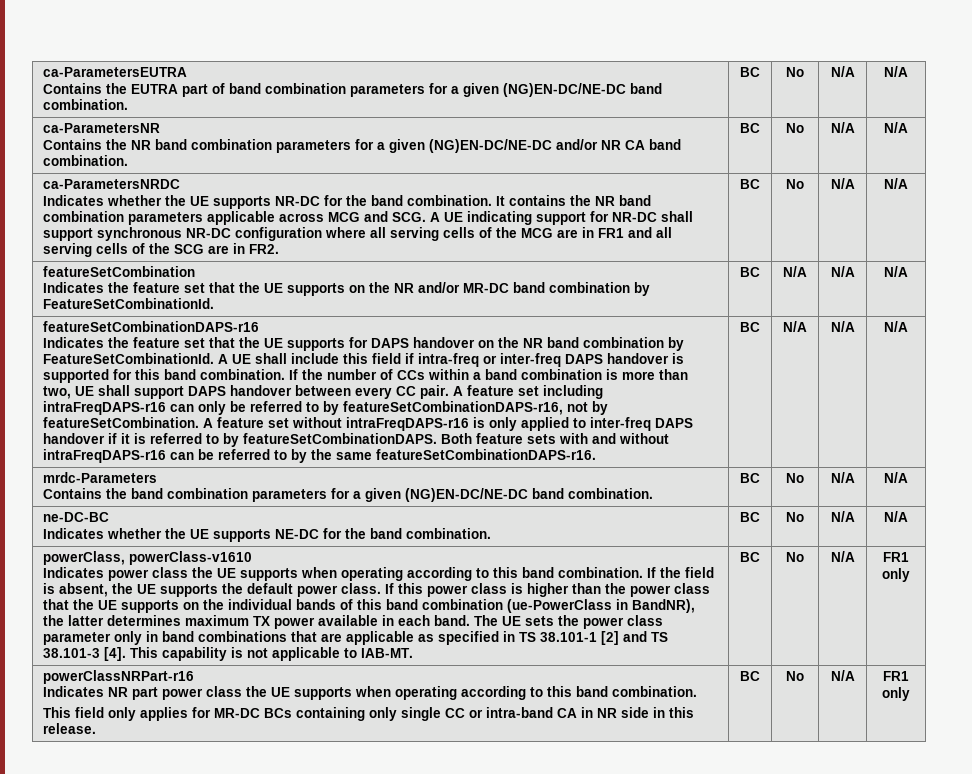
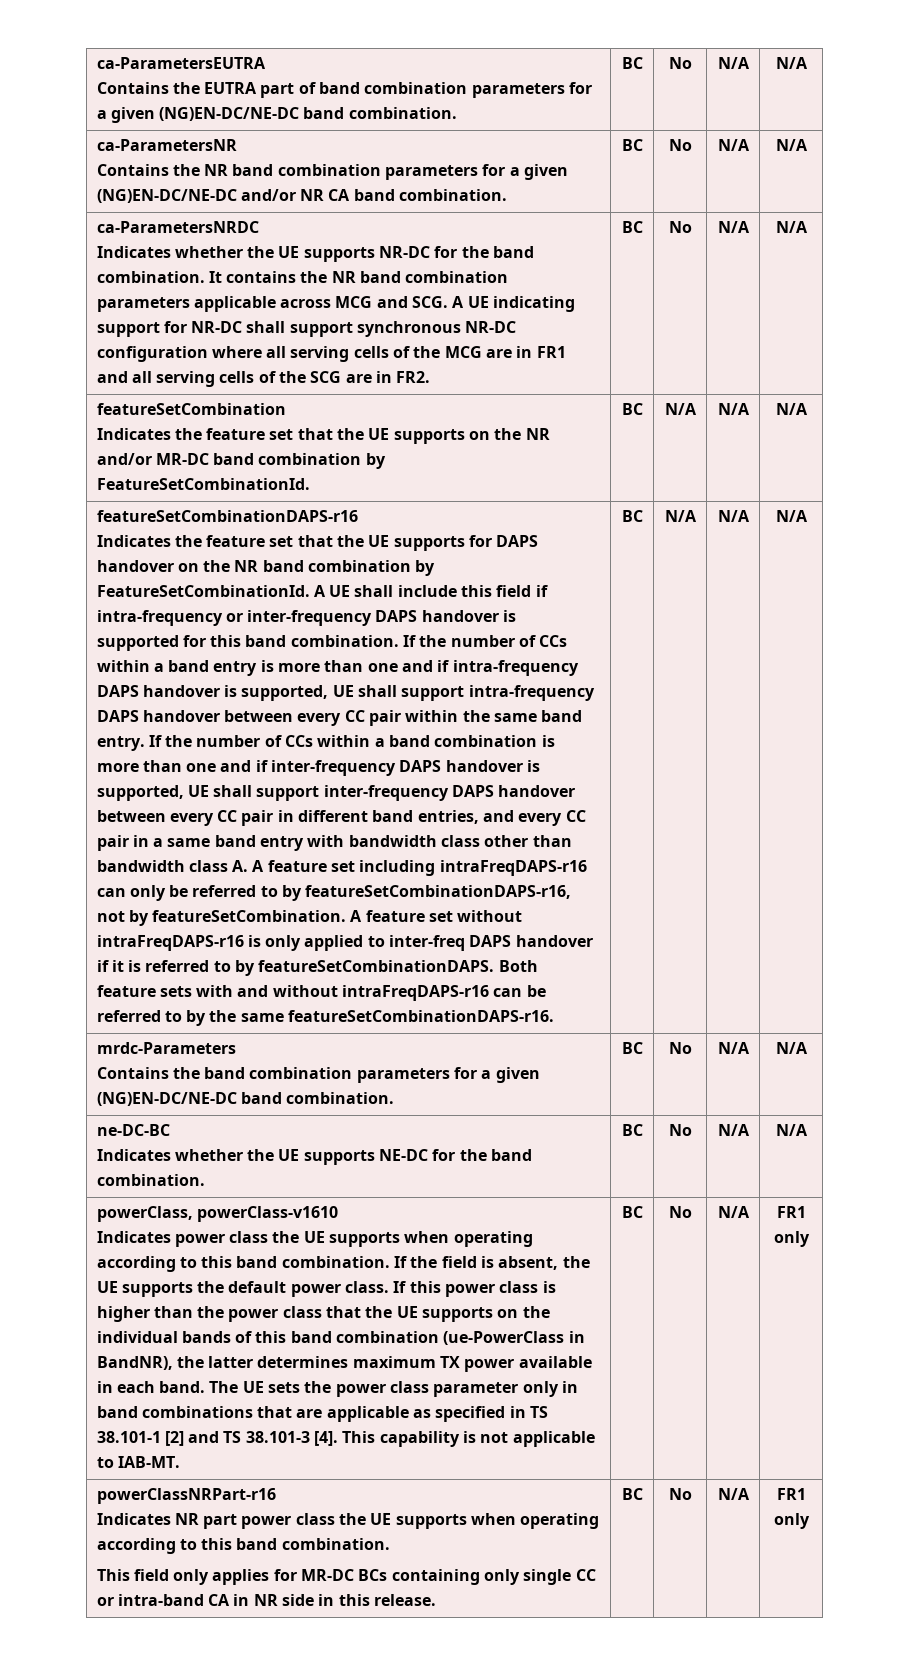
- A UE shall include this field if intra-freq or inter-freq DAPS handover is supported for this band combination.
+ A UE shall include this field if intra-frequency or inter-frequency DAPS handover is supported for this band combination.
- If the number of CCs within a band combination is more than two, UE shall support DAPS handover between every CC pair. A feature set including intraFreqDAPS-r16 can only be referred to by featureSetCombinationDAPS-r16, not by featureSetCombination.
+ If the number of CCs within a band entry is more than one and if intra-frequency DAPS handover is supported, UE shall support intra-frequency DAPS handover between every CC pair within the same band entry. If the number of CCs within a band combination is more than one and if inter-frequency DAPS handover is supported, UE shall support inter-frequency DAPS handover between every CC pair in different band entries, and every CC pair in a same band entry with bandwidth class other than bandwidth class A. A feature set including intraFreqDAPS-r16 can only be referred to by featureSetCombinationDAPS-r16, not by featureSetCombination.

